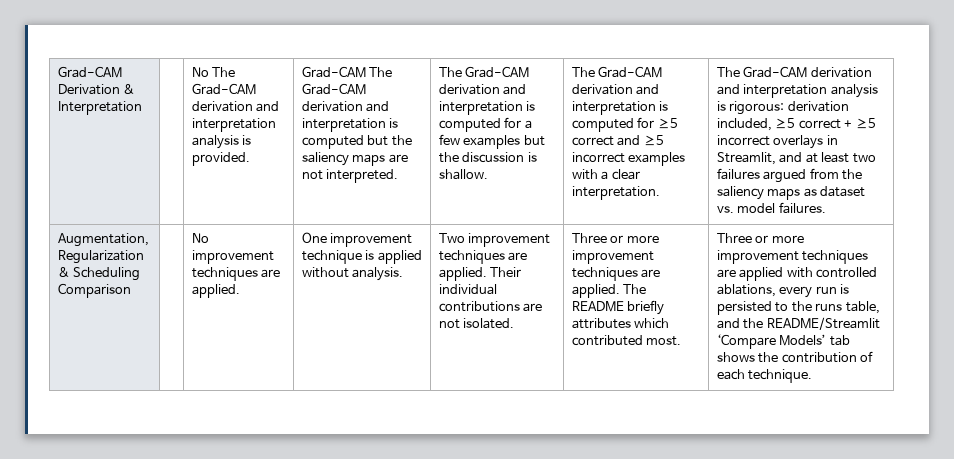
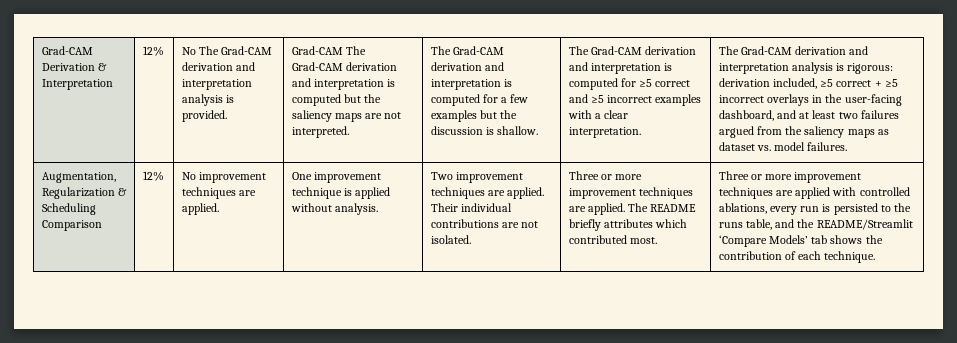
- Grad-CAM Derivation & Interpretation
+ Grad-CAM Derivation & Interpretation | 12%
- The Grad-CAM derivation and interpretation analysis is rigorous: derivation included, ≥5 correct + ≥5 incorrect overlays in Streamlit, and at least two failures argued from the saliency maps as dataset vs. model failures.
+ The Grad-CAM derivation and interpretation analysis is rigorous: derivation included, ≥5 correct + ≥5 incorrect overlays in the user-facing dashboard, and at least two failures argued from the saliency maps as dataset vs. model failures.
- Augmentation, Regularization & Scheduling Comparison
+ Augmentation, Regularization & Scheduling Comparison | 12%

